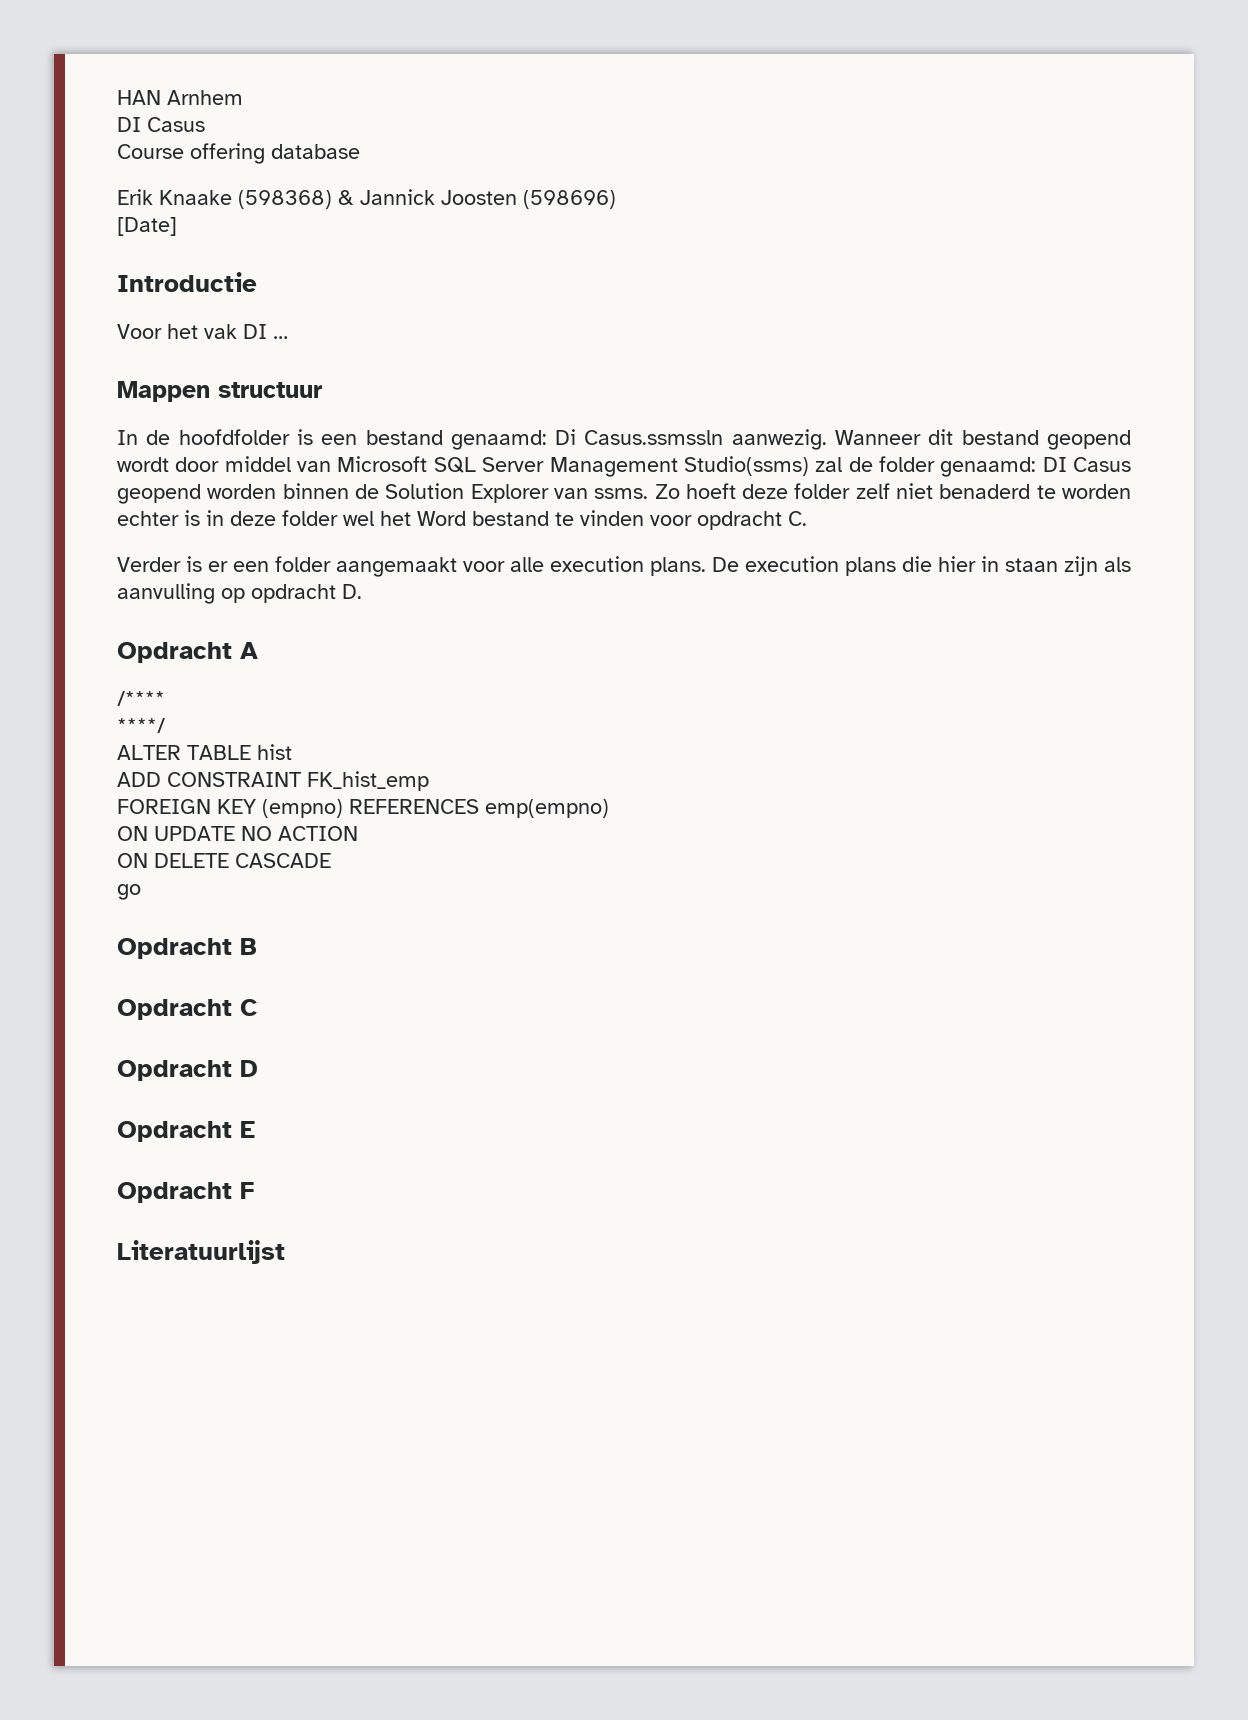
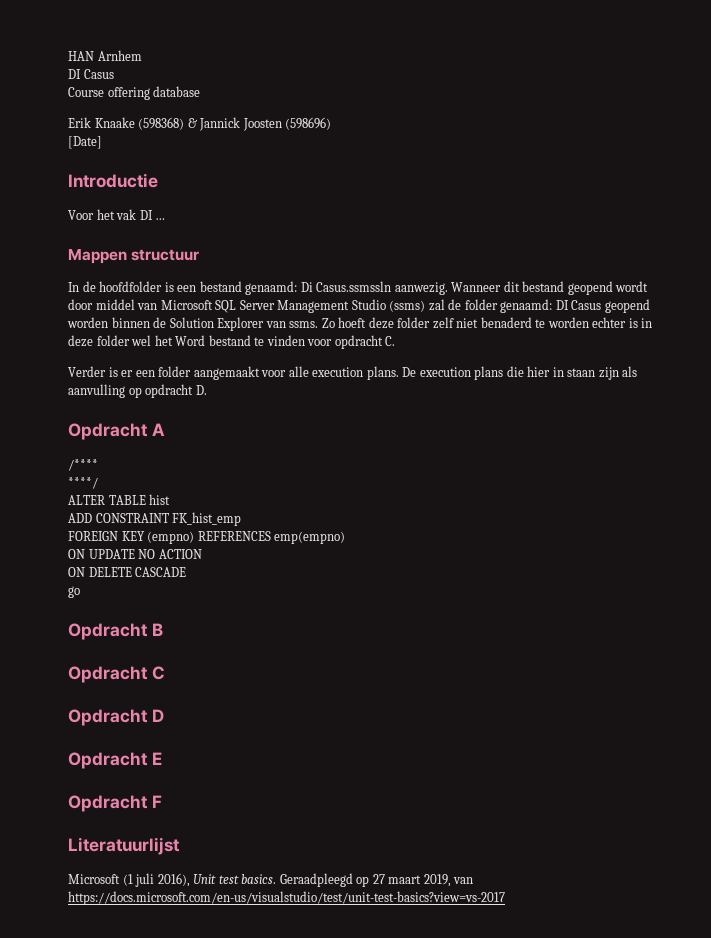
- Wanneer dit bestand geopend wordt door middel van Microsoft SQL Server Management Studio(ssms) zal de folder genaamd: DI Casus geopend worden binnen de Solution Explorer van ssms.
+ Wanneer dit bestand geopend wordt door middel van Microsoft SQL Server Management Studio (ssms) zal de folder genaamd: DI Casus geopend worden binnen de Solution Explorer van ssms.
+ Microsoft (1 juli 2016), Unit test basics. Geraadpleegd op 27 maart 2019, van https://docs.microsoft.com/en-us/visualstudio/test/unit-test-basics?view=vs-2017

